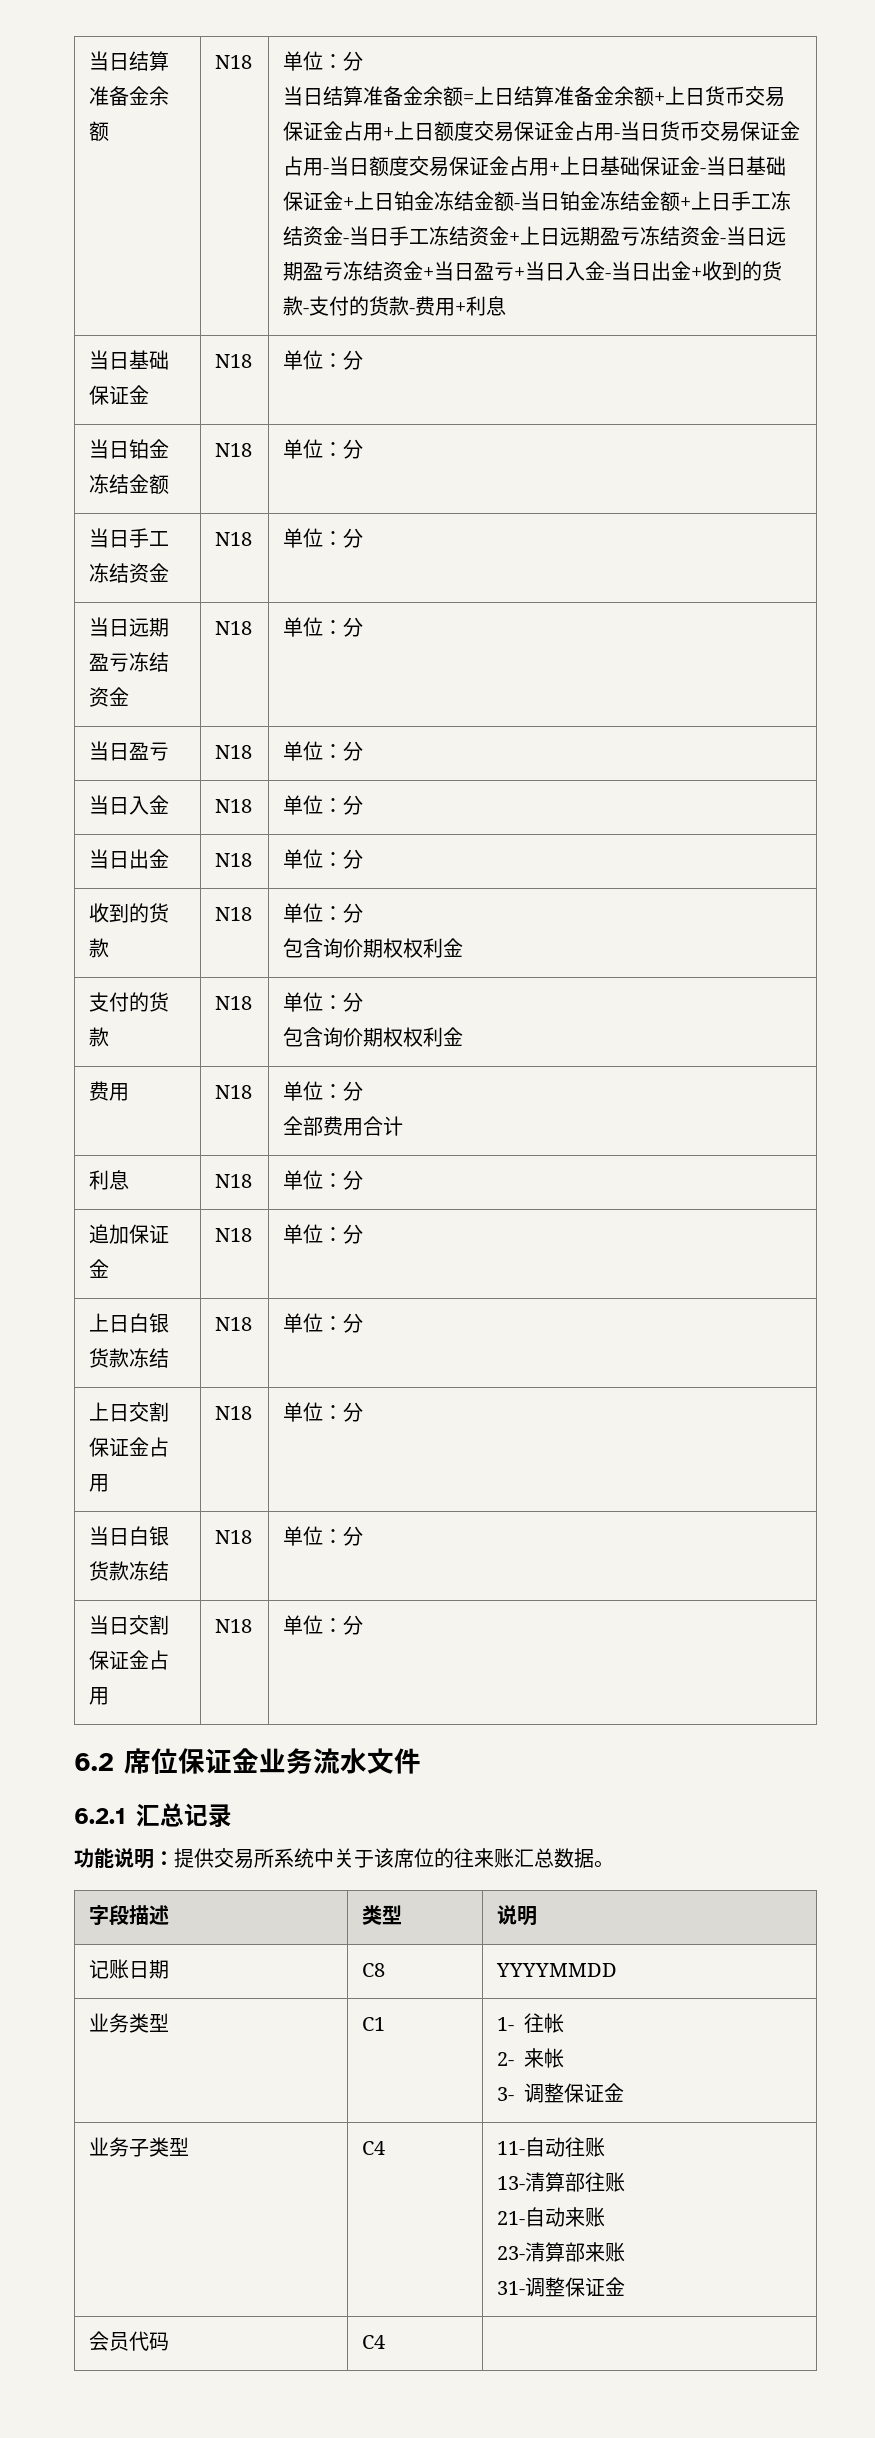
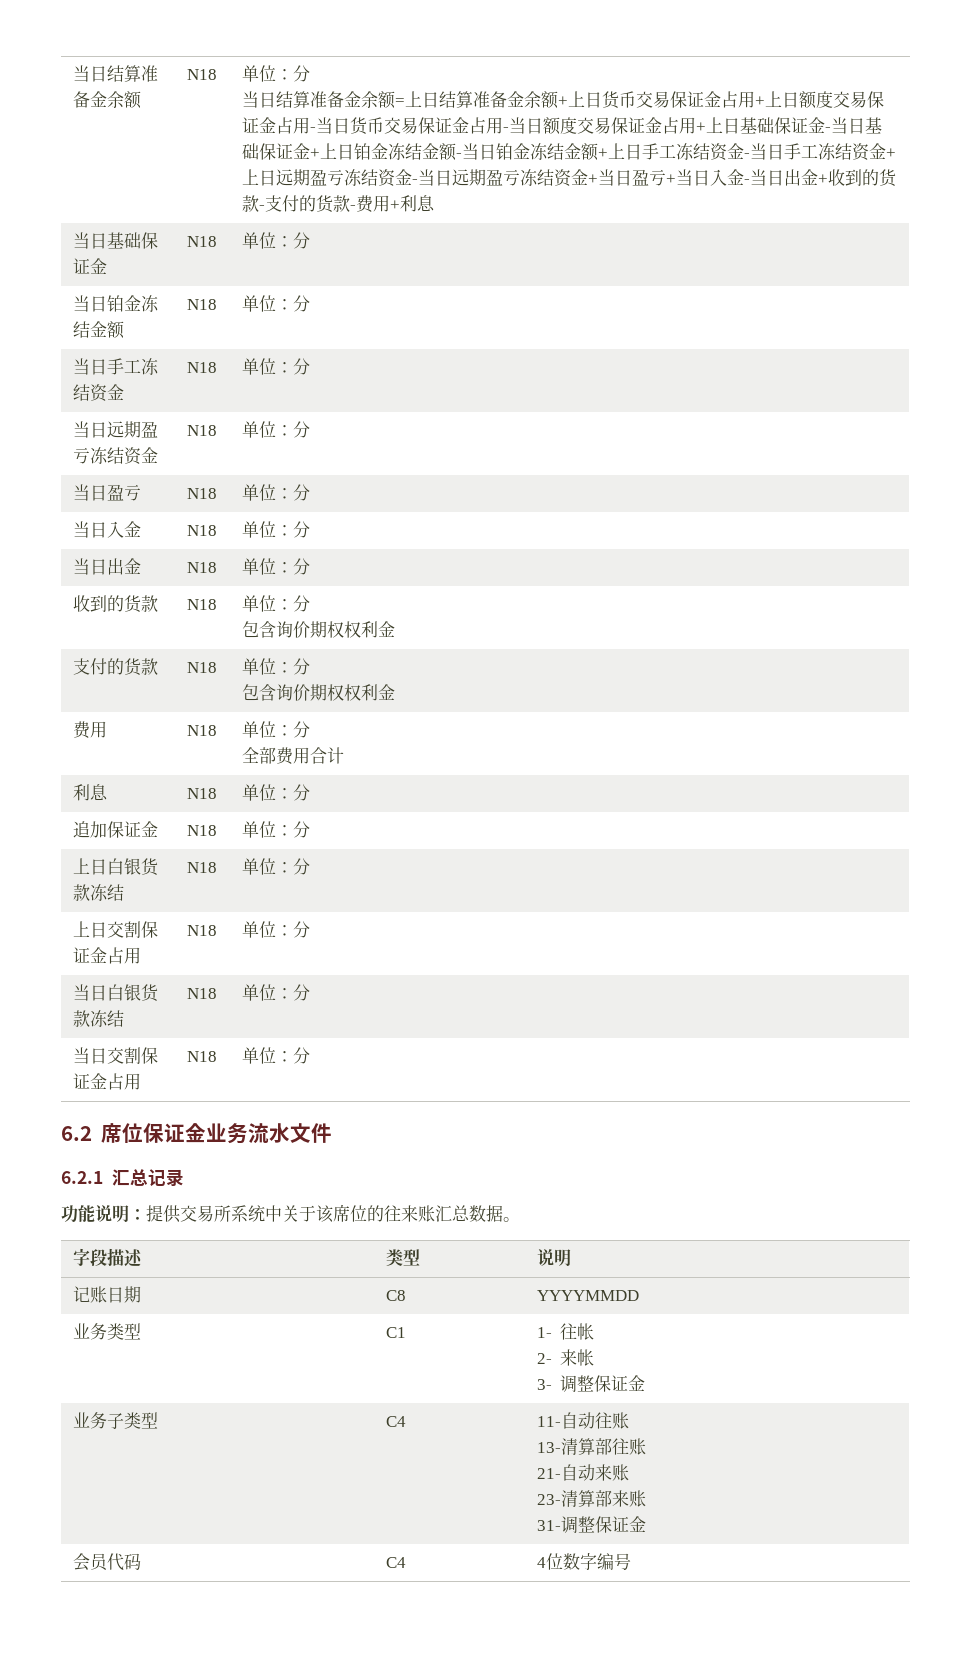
- 会员代码 | C4 |
+ 会员代码 | C4 | 4位数字编号

